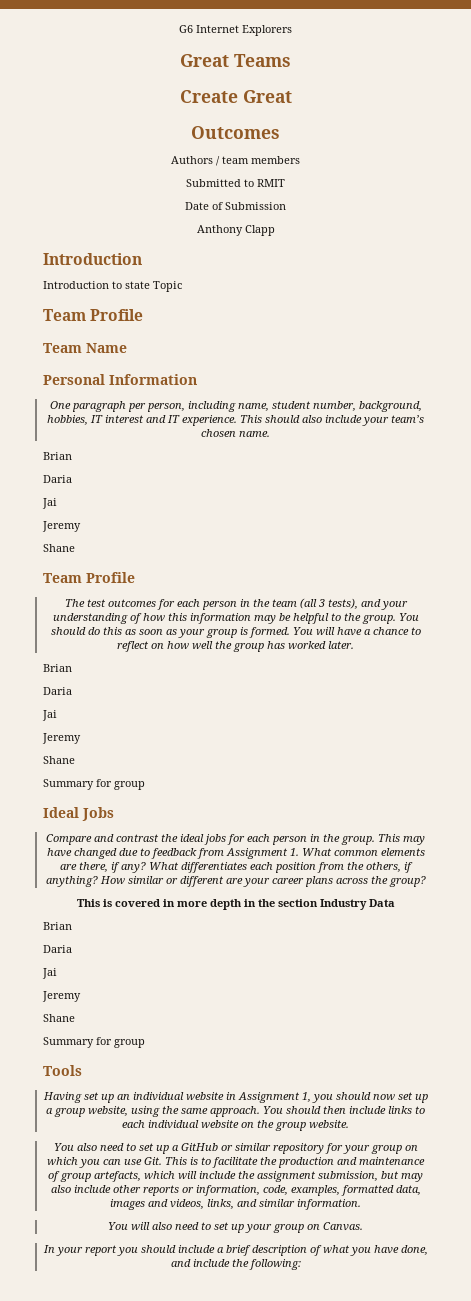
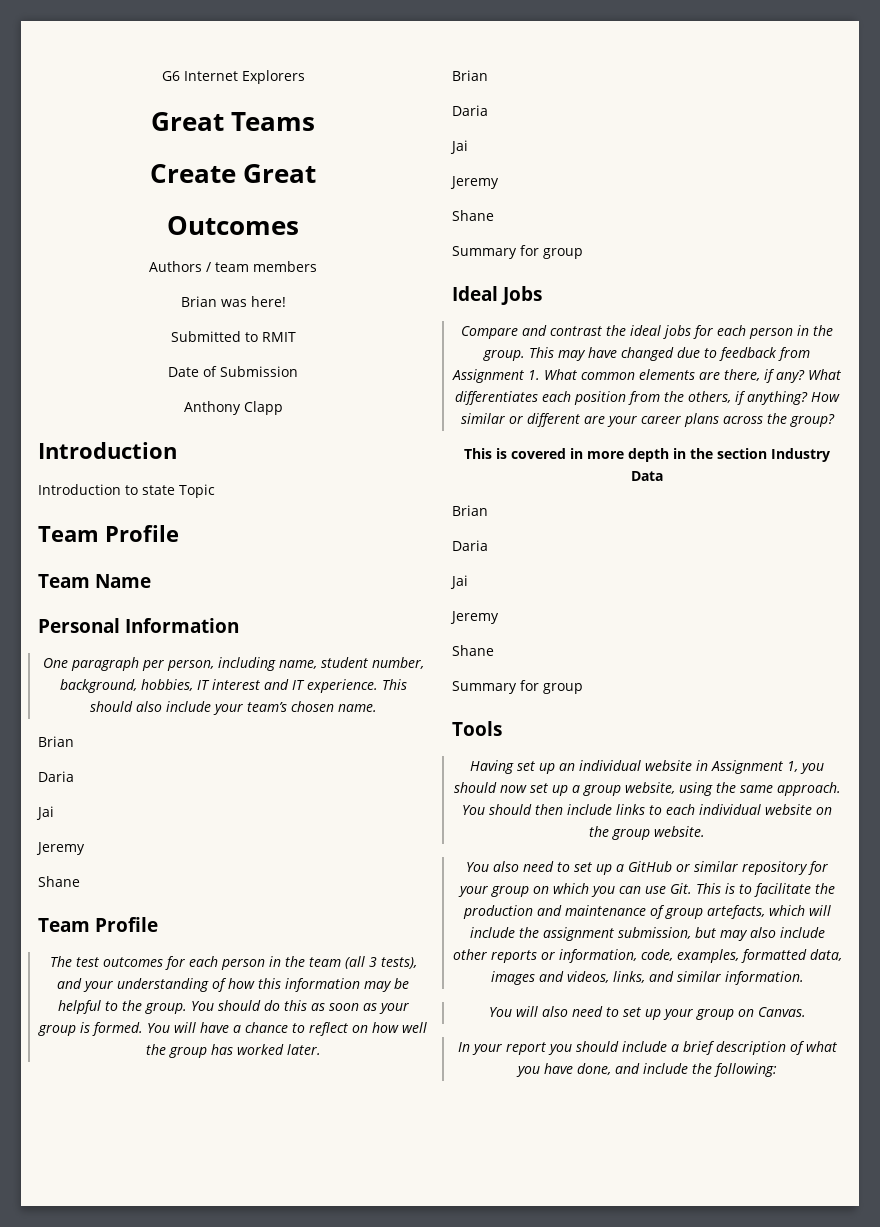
+ Brian was here!

